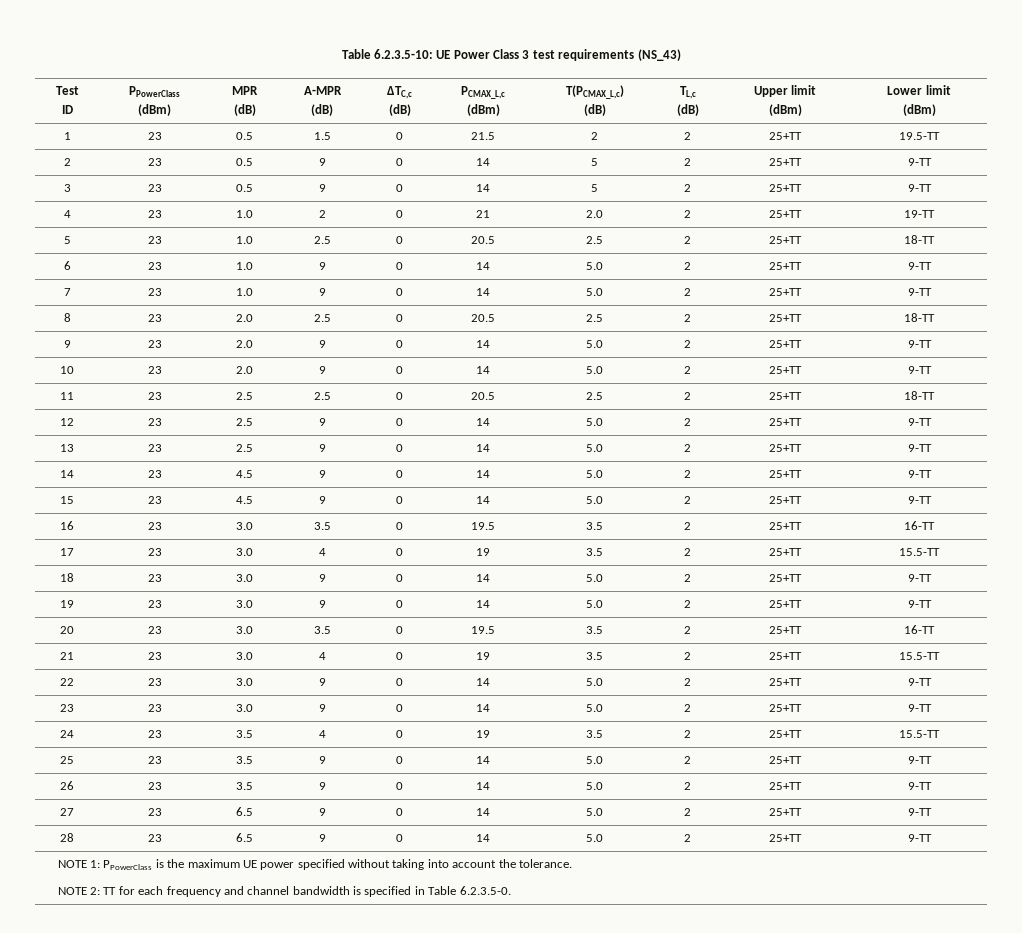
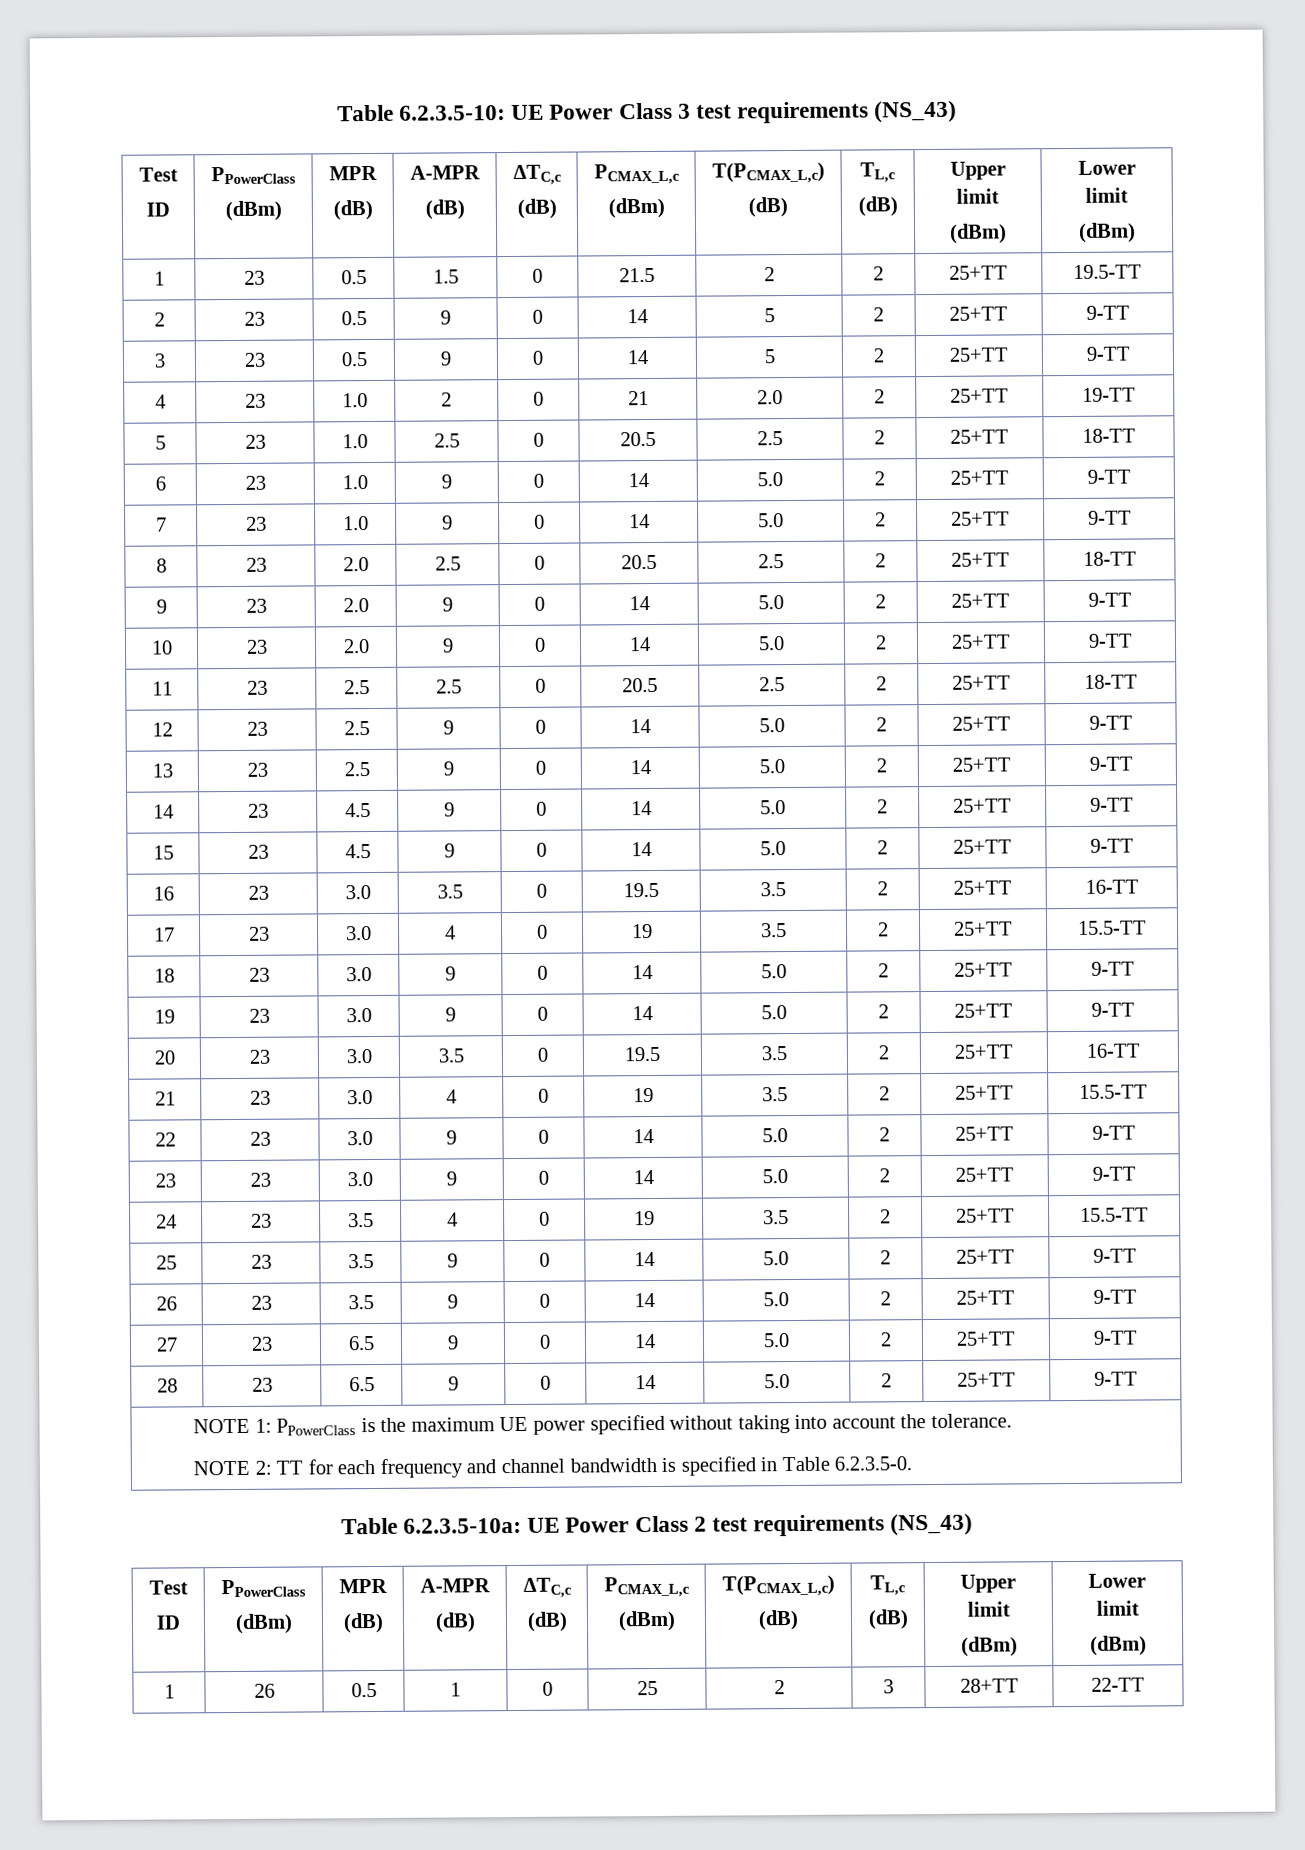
+ Table 6.2.3.5-10a: UE Power Class 2 test requirements (NS_43)
+ Test
+ ID | PPowerClass
+ (dBm) | MPR
+ (dB) | A-MPR
+ (dB) | ΔTC,c
+ (dB) | PCMAX_L,c
+ (dBm) | T(PCMAX_L,c)
+ (dB) | TL,c
+ (dB) | Upper limit
+ (dBm) | Lower limit
+ (dBm)
+ 1 | 26 | 0.5 | 1 | 0 | 25 | 2 | 3 | 28+TT | 22-TT

